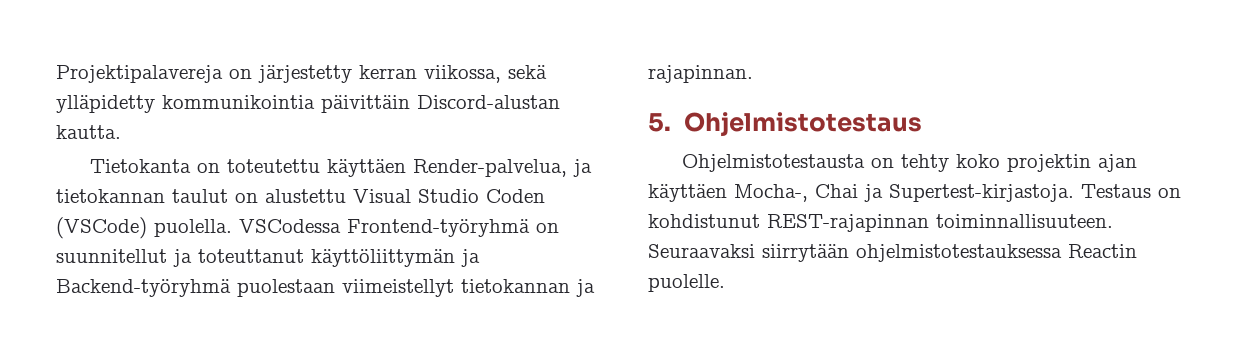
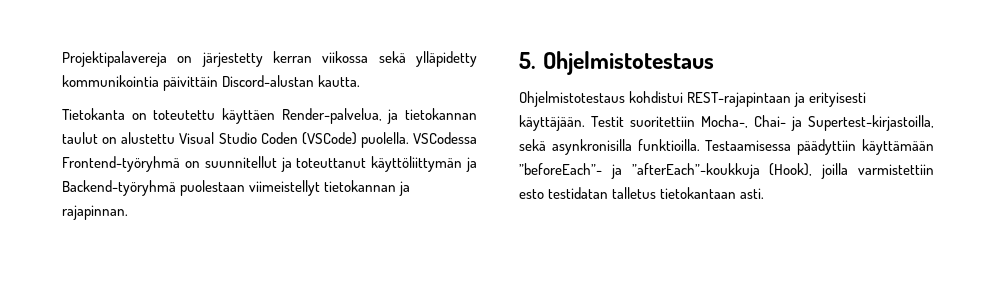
- Projektipalavereja on järjestetty kerran viikossa, sekä ylläpidetty kommunikointia päivittäin Discord-alustan kautta.
+ Projektipalavereja on järjestetty kerran viikossa sekä ylläpidetty kommunikointia päivittäin Discord-alustan kautta.
- Ohjelmistotestausta on tehty koko projektin ajan käyttäen Mocha-, Chai ja Supertest-kirjastoja. Testaus on kohdistunut REST-rajapinnan toiminnallisuuteen. Seuraavaksi siirrytään ohjelmistotestauksessa Reactin puolelle.
+ Ohjelmistotestaus kohdistui REST-rajapintaan ja erityisesti käyttäjään. Testit suoritettiin Mocha-, Chai- ja Supertest-kirjastoilla, sekä asynkronisilla funktioilla. Testaamisessa päädyttiin käyttämään ”beforeEach”- ja ”afterEach”-koukkuja (Hook), joilla varmistettiin esto testidatan talletus tietokantaan asti.

